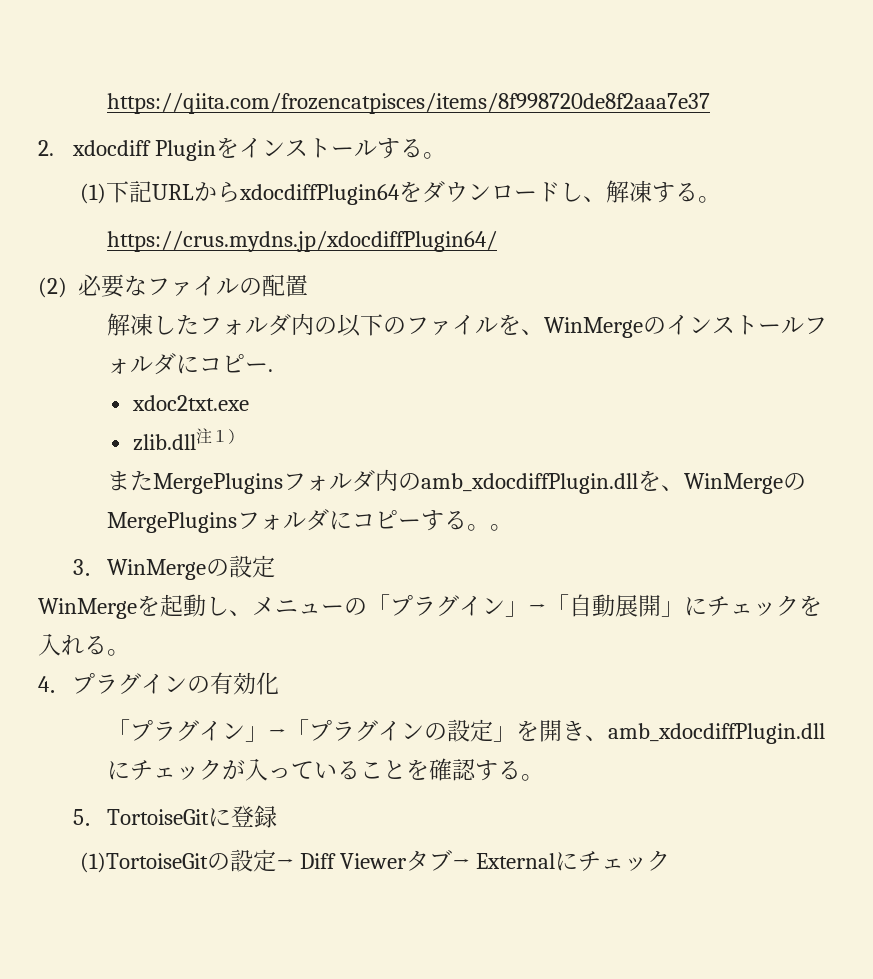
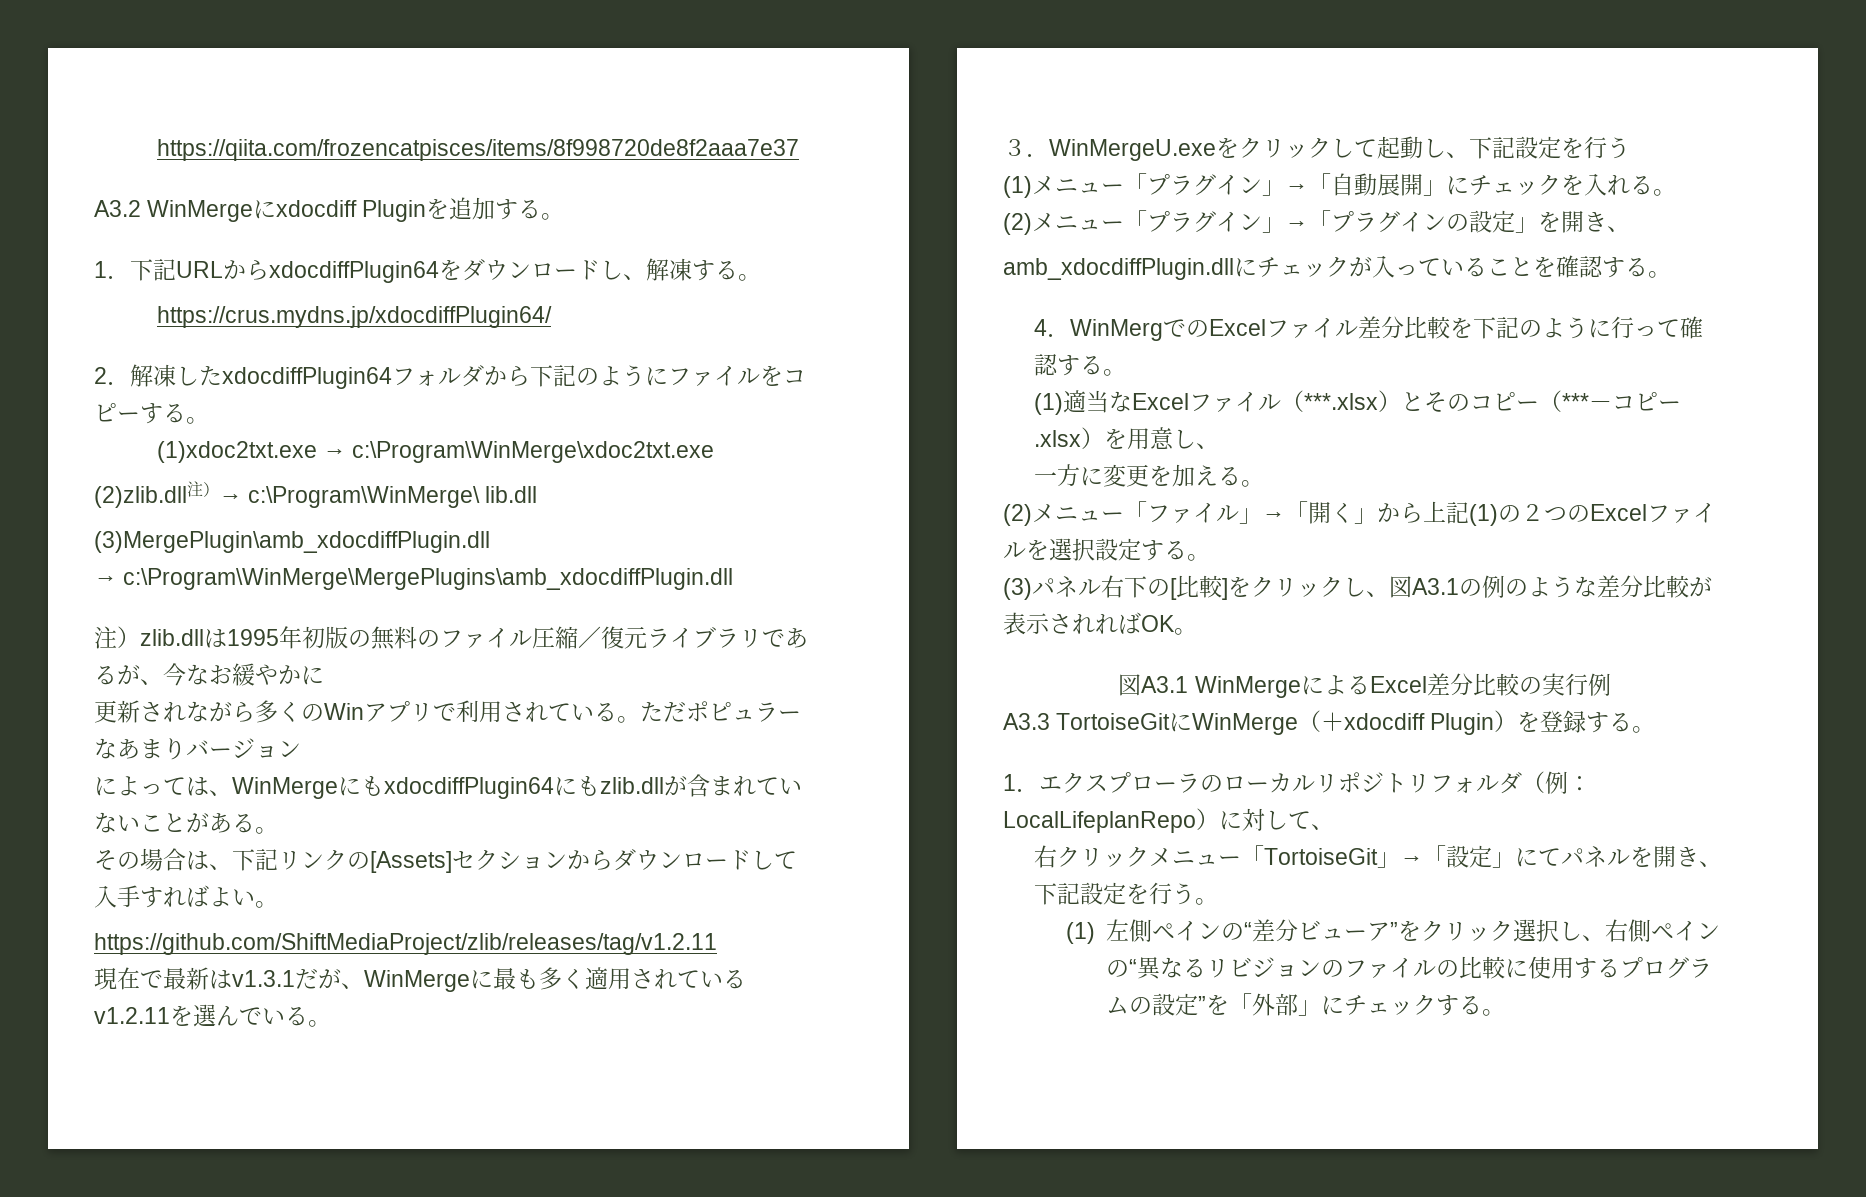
- 2. xdocdiff Pluginをインストールする。
- (1)下記URLからxdocdiffPlugin64をダウンロードし、解凍する。
+ A3.2 WinMergeにxdocdiff Pluginを追加する。
+ 1．下記URLからxdocdiffPlugin64をダウンロードし、解凍する。
- (2)必要なファイルの配置
- 解凍したフォルダ内の以下のファイルを、WinMergeのインストールフォルダにコピー.
- xdoc2txt.exe
- zlib.dll注１）
- またMergePluginsフォルダ内のamb_xdocdiffPlugin.dllを、WinMergeのMergePluginsフォルダにコピーする。。
- 3．WinMergeの設定
- WinMergeを起動し、メニューの「プラグイン」→「自動展開」にチェックを入れる。
+ 2．解凍したxdocdiffPlugin64フォルダから下記のようにファイルをコピーする。
+ (1)xdoc2txt.exe → c:\Program\WinMerge\xdoc2txt.exe
+ (2)zlib.dll注）→ c:\Program\WinMerge\ lib.dll
+ (3)MergePlugin\amb_xdocdiffPlugin.dll
+ → c:\Program\WinMerge\MergePlugins\amb_xdocdiffPlugin.dll
+ 注）zlib.dllは1995年初版の無料のファイル圧縮／復元ライブラリであるが、今なお緩やかに
+ 更新されながら多くのWinアプリで利用されている。ただポピュラーなあまりバージョン
+ によっては、WinMergeにもxdocdiffPlugin64にもzlib.dllが含まれていないことがある。
+ その場合は、下記リンクの[Assets]セクションからダウンロードして入手すればよい。
+ https://github.com/ShiftMediaProject/zlib/releases/tag/v1.2.11
+ 現在で最新はv1.3.1だが、WinMergeに最も多く適用されているv1.2.11を選んでいる。
+ ３．WinMergeU.exeをクリックして起動し、下記設定を行う
+ (1)メニュー「プラグイン」→「自動展開」にチェックを入れる。
- 4．プラグインの有効化
- 「プラグイン」→「プラグインの設定」を開き、amb_xdocdiffPlugin.dllにチェックが入っていることを確認する。
+ (2)メニュー「プラグイン」→「プラグインの設定」を開き、
+ amb_xdocdiffPlugin.dllにチェックが入っていることを確認する。
- 5．TortoiseGitに登録
- (1)TortoiseGitの設定→ Diff Viewerタブ→ Externalにチェック
+ 4．WinMergでのExcelファイル差分比較を下記のように行って確認する。
+ (1)適当なExcelファイル（***.xlsx）とそのコピー（***－コピー.xlsx）を用意し、
+ 一方に変更を加える。
+ (2)メニュー「ファイル」→「開く」から上記(1)の２つのExcelファイルを選択設定する。
+ (3)パネル右下の[比較]をクリックし、図A3.1の例のような差分比較が表示されればOK。
+ 図A3.1 WinMergeによるExcel差分比較の実行例
+ A3.3 TortoiseGitにWinMerge（＋xdocdiff Plugin）を登録する。
+ 1．エクスプローラのローカルリポジトリフォルダ（例：LocalLifeplanRepo）に対して、
+ 右クリックメニュー「TortoiseGit」→「設定」にてパネルを開き、下記設定を行う。
+ (1)左側ペインの“差分ビューア”をクリック選択し、右側ペインの“異なるリビジョンのファイルの比較に使用するプログラムの設定”を「外部」にチェックする。

